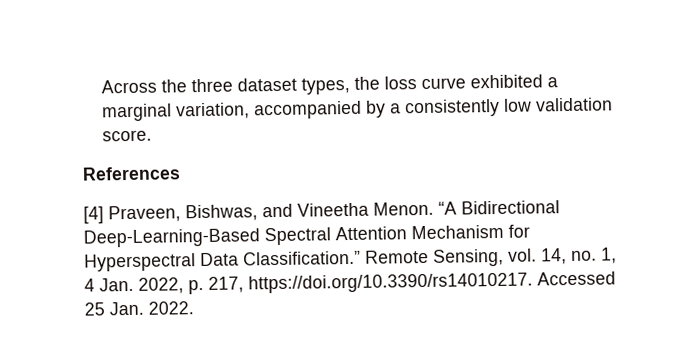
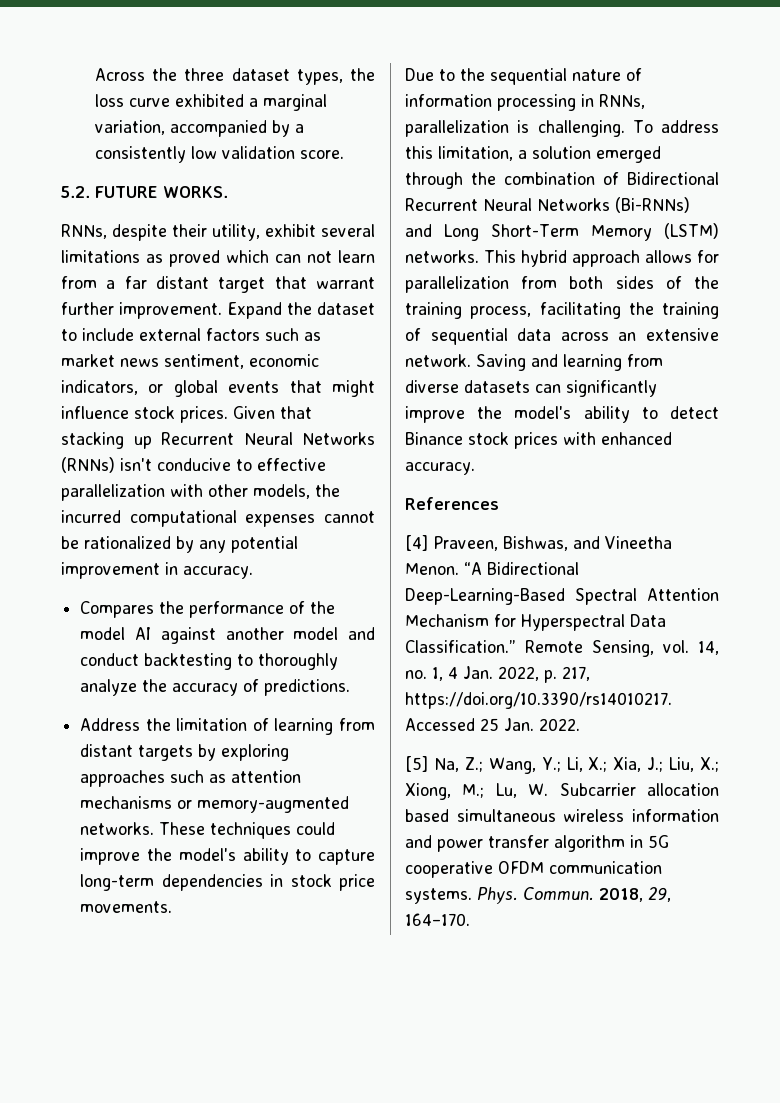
+ 5.2. FUTURE WORKS.
+ RNNs, despite their utility, exhibit several limitations as proved which can not learn from a far distant target that warrant further improvement. Expand the dataset to include external factors such as market news sentiment, economic indicators, or global events that might influence stock prices. Given that stacking up Recurrent Neural Networks (RNNs) isn't conducive to effective parallelization with other models, the incurred computational expenses cannot be rationalized by any potential improvement in accuracy.
+ Compares the performance of the model AI against another model and conduct backtesting to thoroughly analyze the accuracy of predictions.
+ Address the limitation of learning from distant targets by exploring approaches such as attention mechanisms or memory-augmented networks. These techniques could improve the model's ability to capture long-term dependencies in stock price movements.
+ Due to the sequential nature of information processing in RNNs, parallelization is challenging. To address this limitation, a solution emerged through the combination of Bidirectional Recurrent Neural Networks (Bi-RNNs) and Long Short-Term Memory (LSTM) networks. This hybrid approach allows for parallelization from both sides of the training process, facilitating the training of sequential data across an extensive network. Saving and learning from diverse datasets can significantly improve the model's ability to detect Binance stock prices with enhanced accuracy.
+ [5] Na, Z.; Wang, Y.; Li, X.; Xia, J.; Liu, X.; Xiong, M.; Lu, W. Subcarrier allocation based simultaneous wireless information and power transfer algorithm in 5G cooperative OFDM communication systems. Phys. Commun. 2018, 29, 164–170.

